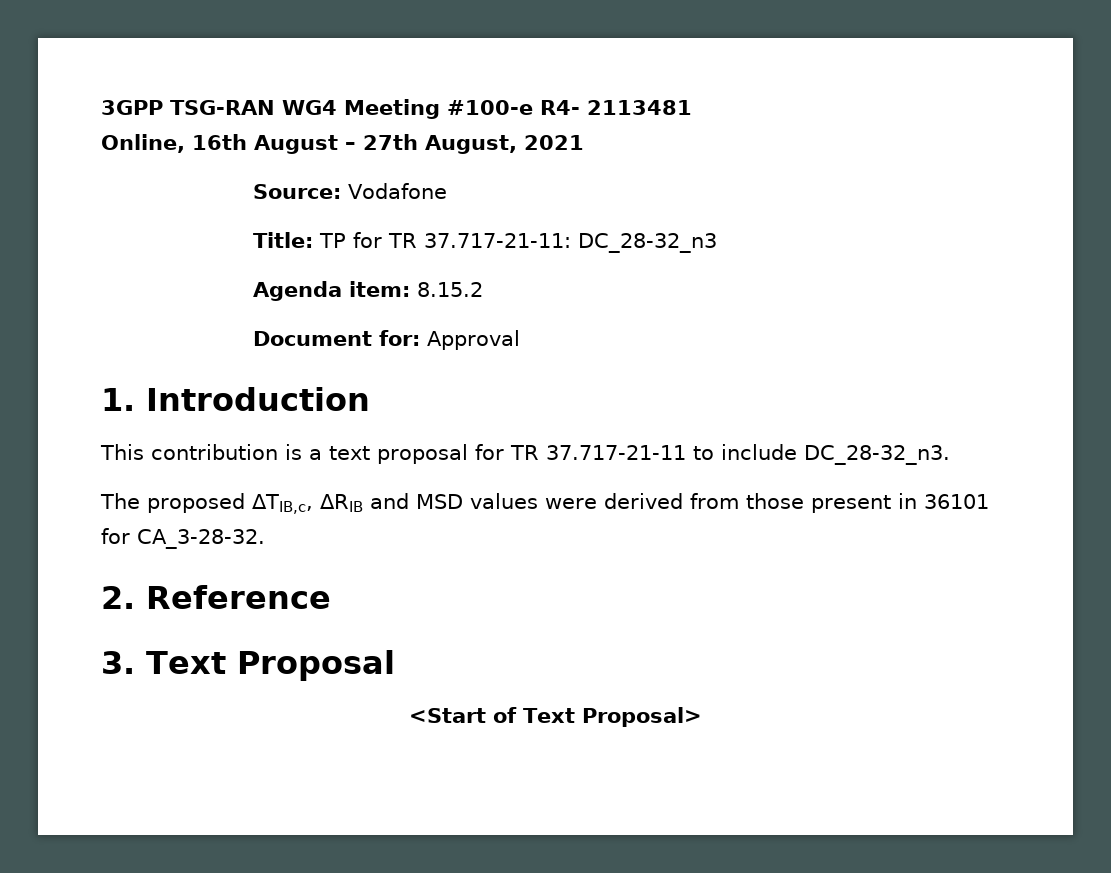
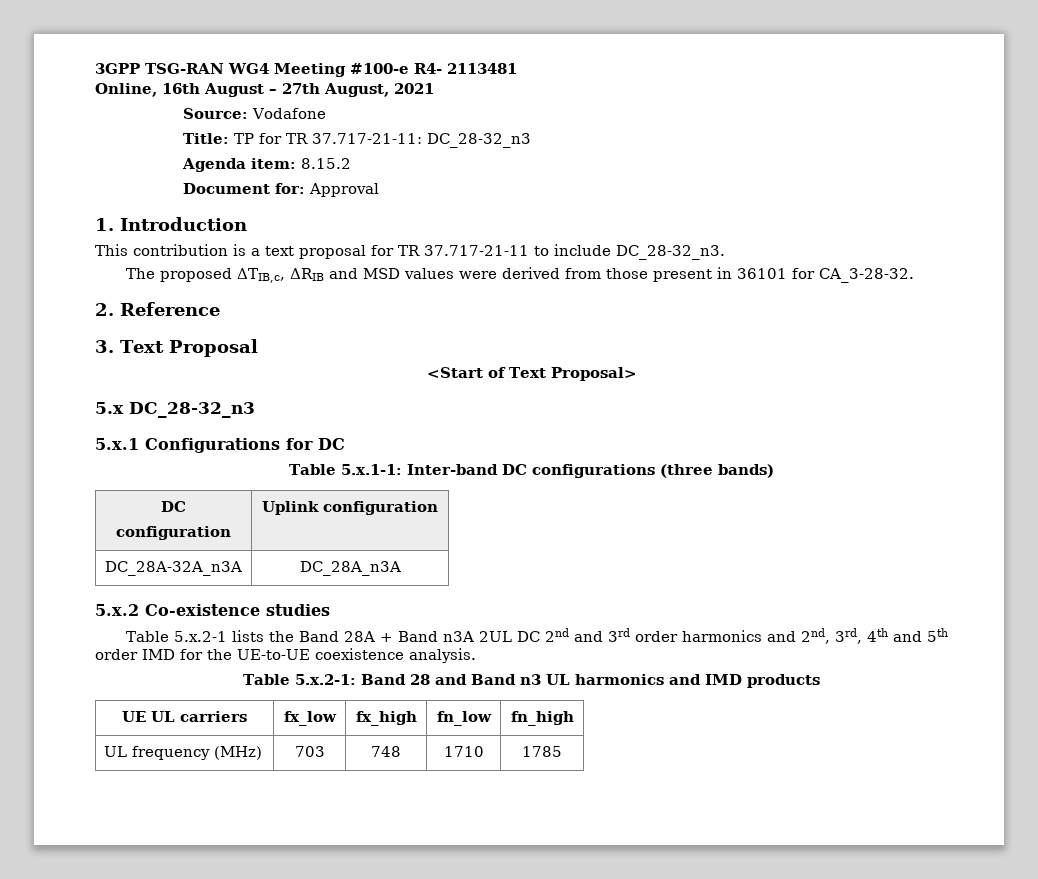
+ 5.x DC_28-32_n3
+ 5.x.1 Configurations for DC
+ Table 5.x.1-1: Inter-band DC configurations (three bands)
+ DC
+ configuration | Uplink configuration
+ DC_28A-32A_n3A | DC_28A_n3A
+ 5.x.2 Co-existence studies
+ Table 5.x.2-1 lists the Band 28A + Band n3A 2UL DC 2nd and 3rd order harmonics and 2nd, 3rd, 4th and 5th order IMD for the UE-to-UE coexistence analysis.
+ Table 5.x.2-1: Band 28 and Band n3 UL harmonics and IMD products
+ UE UL carriers | fx_low | fx_high | fn_low | fn_high
+ UL frequency (MHz) | 703 | 748 | 1710 | 1785

